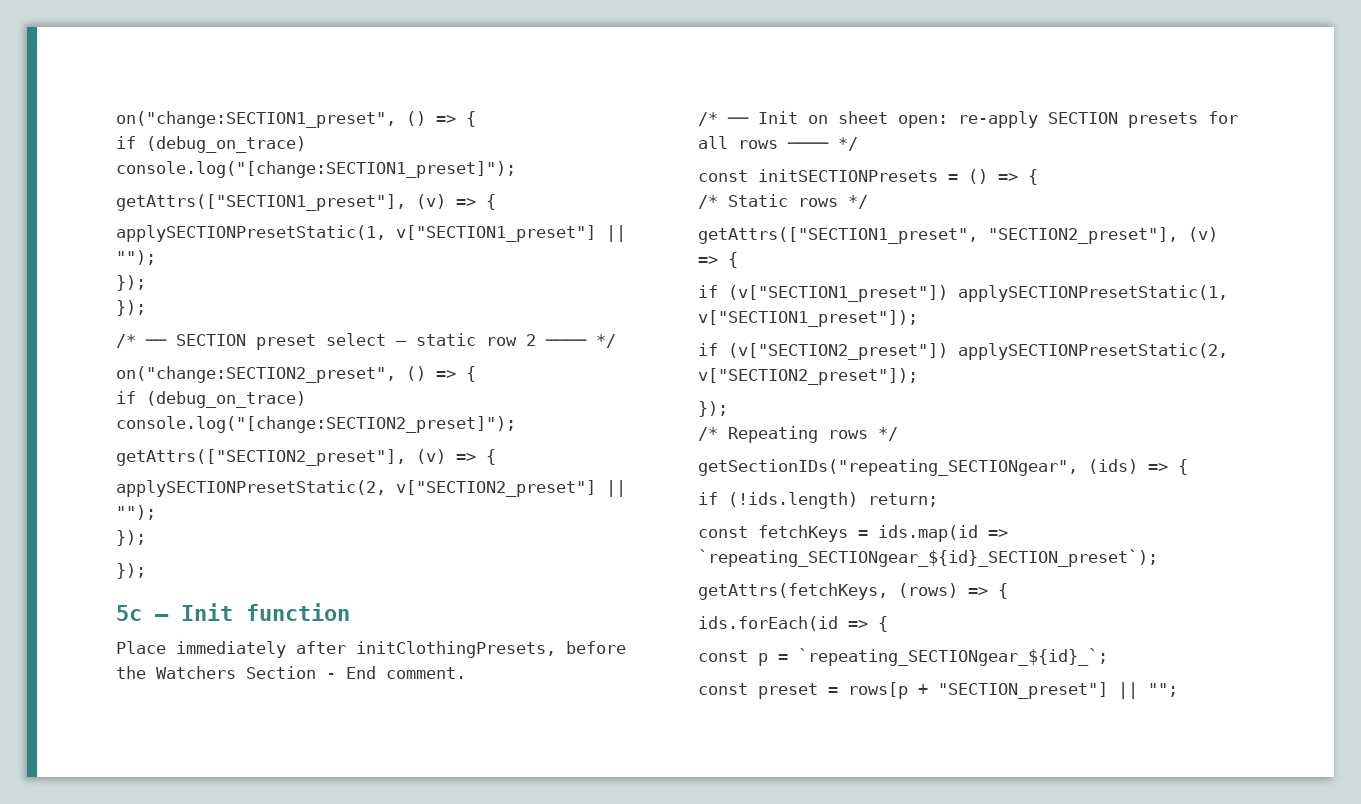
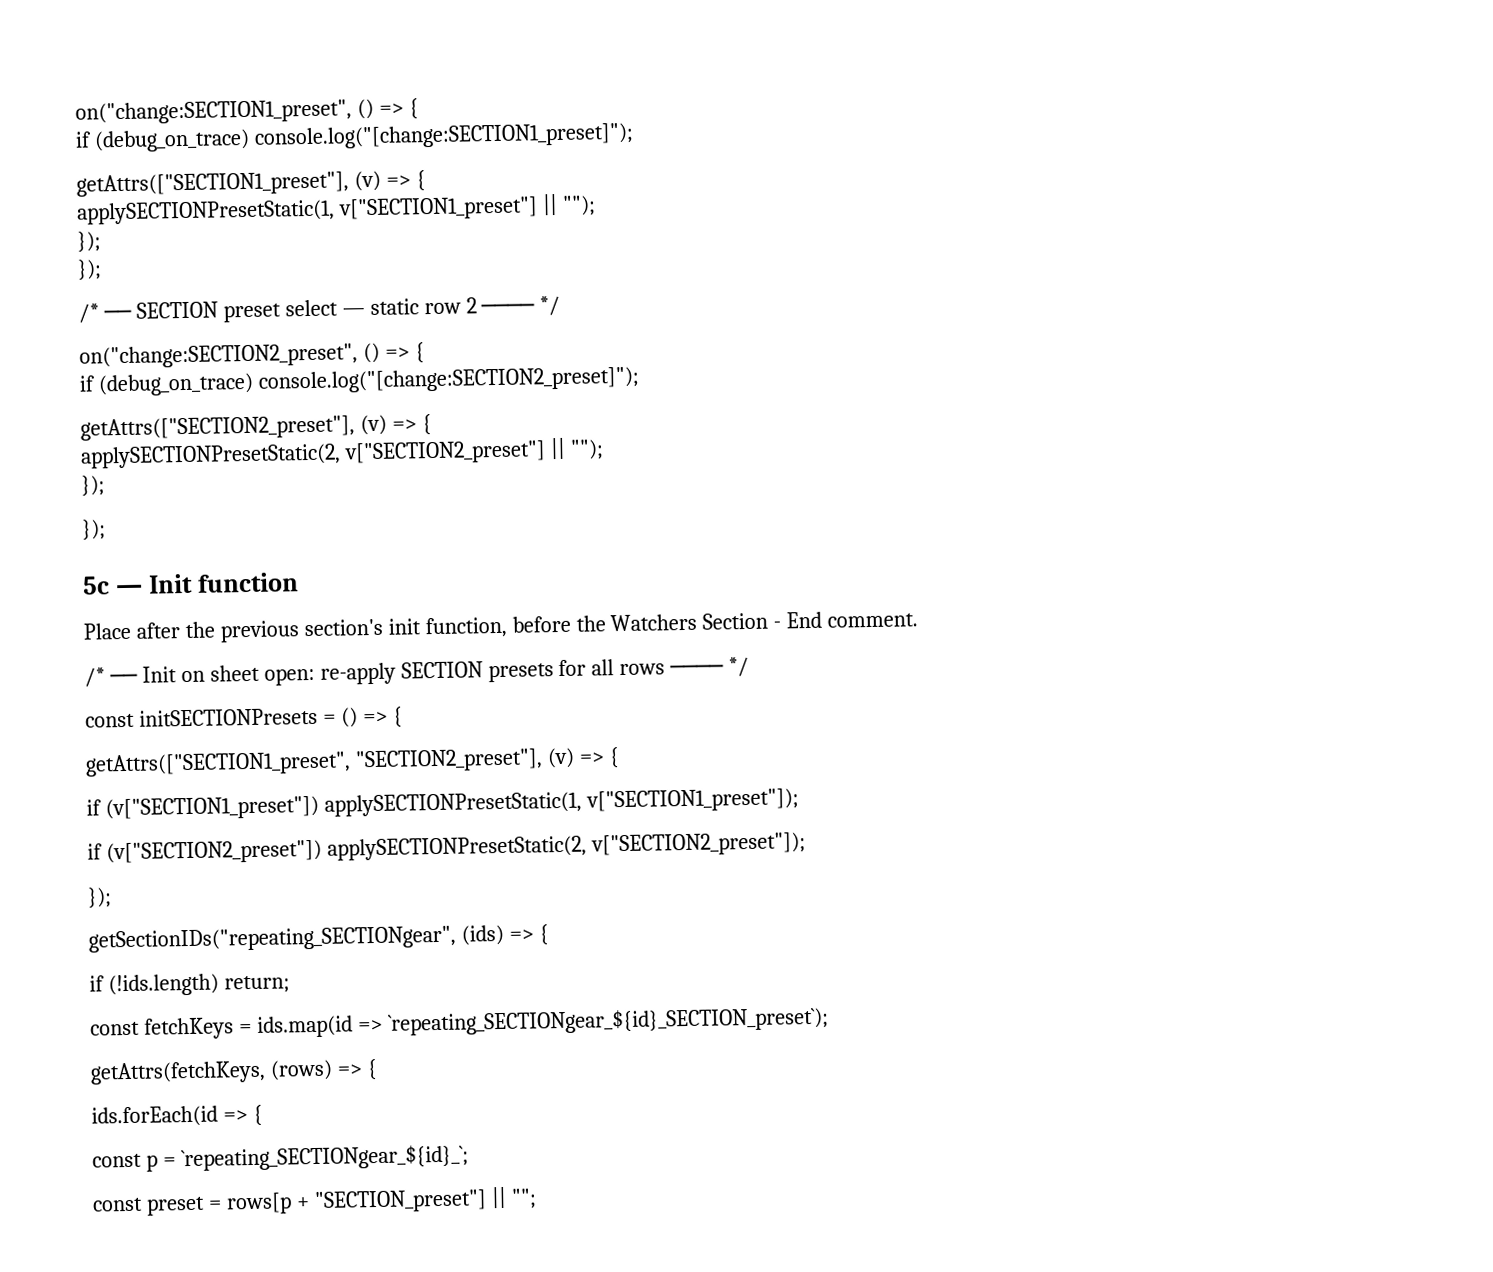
- Place immediately after initClothingPresets, before the Watchers Section - End comment.
+ Place after the previous section's init function, before the Watchers Section - End comment.
- /* Static rows */
- /* Repeating rows */

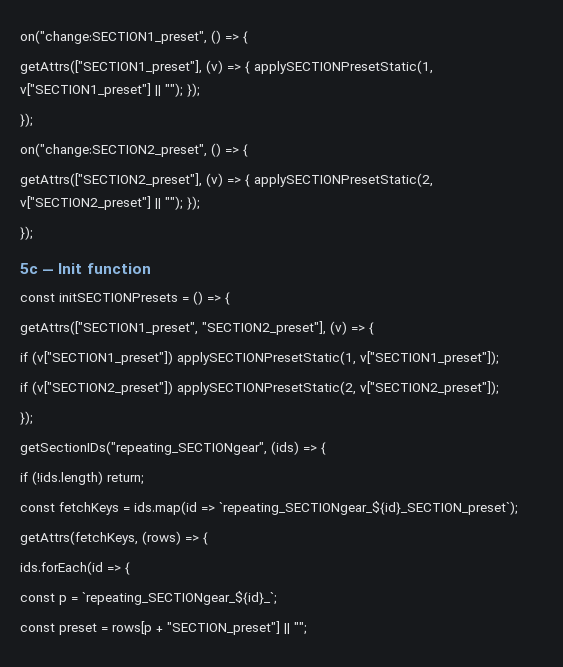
- if (debug_on_trace) console.log("[change:SECTION1_preset]");
- getAttrs(["SECTION1_preset"], (v) => {
- applySECTIONPresetStatic(1, v["SECTION1_preset"] || "");
+ getAttrs(["SECTION1_preset"], (v) => { applySECTIONPresetStatic(1, v["SECTION1_preset"] || ""); });
  });
- });
- /* ── SECTION preset select — static row 2 ──── */
- if (debug_on_trace) console.log("[change:SECTION2_preset]");
- getAttrs(["SECTION2_preset"], (v) => {
- applySECTIONPresetStatic(2, v["SECTION2_preset"] || "");
- });
+ getAttrs(["SECTION2_preset"], (v) => { applySECTIONPresetStatic(2, v["SECTION2_preset"] || ""); });
- Place after the previous section's init function, before the Watchers Section - End comment.
- /* ── Init on sheet open: re-apply SECTION presets for all rows ──── */

